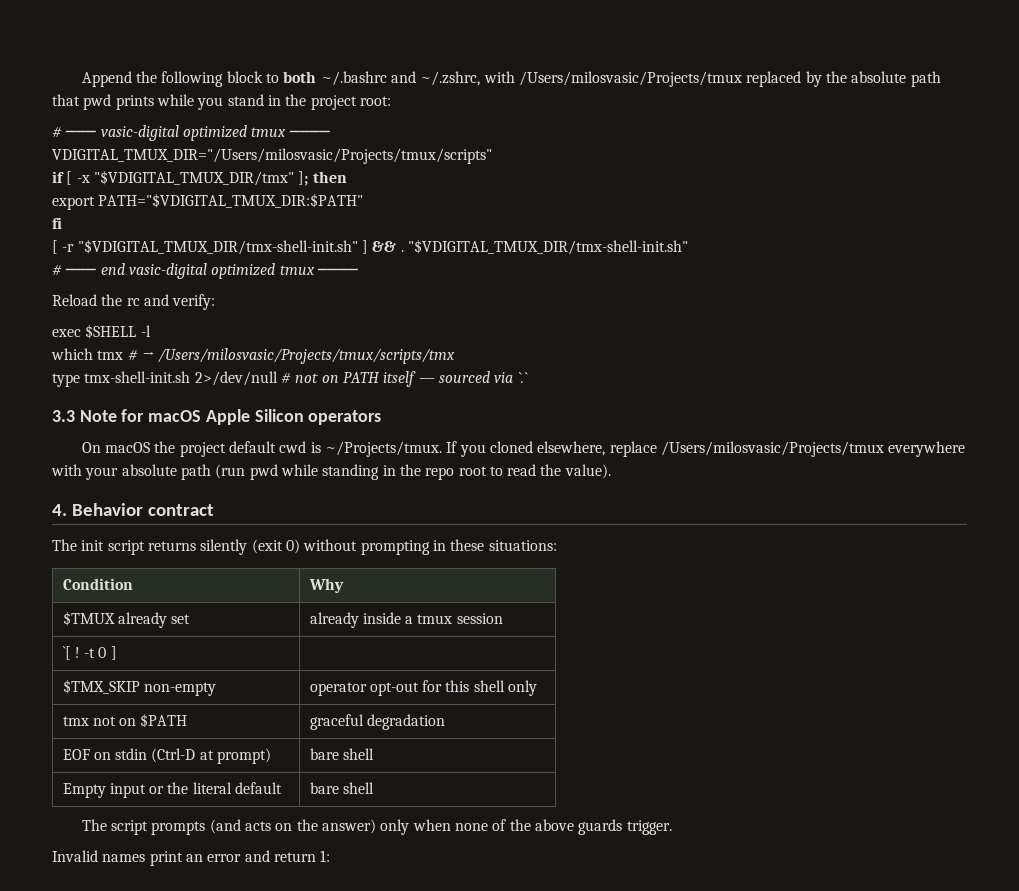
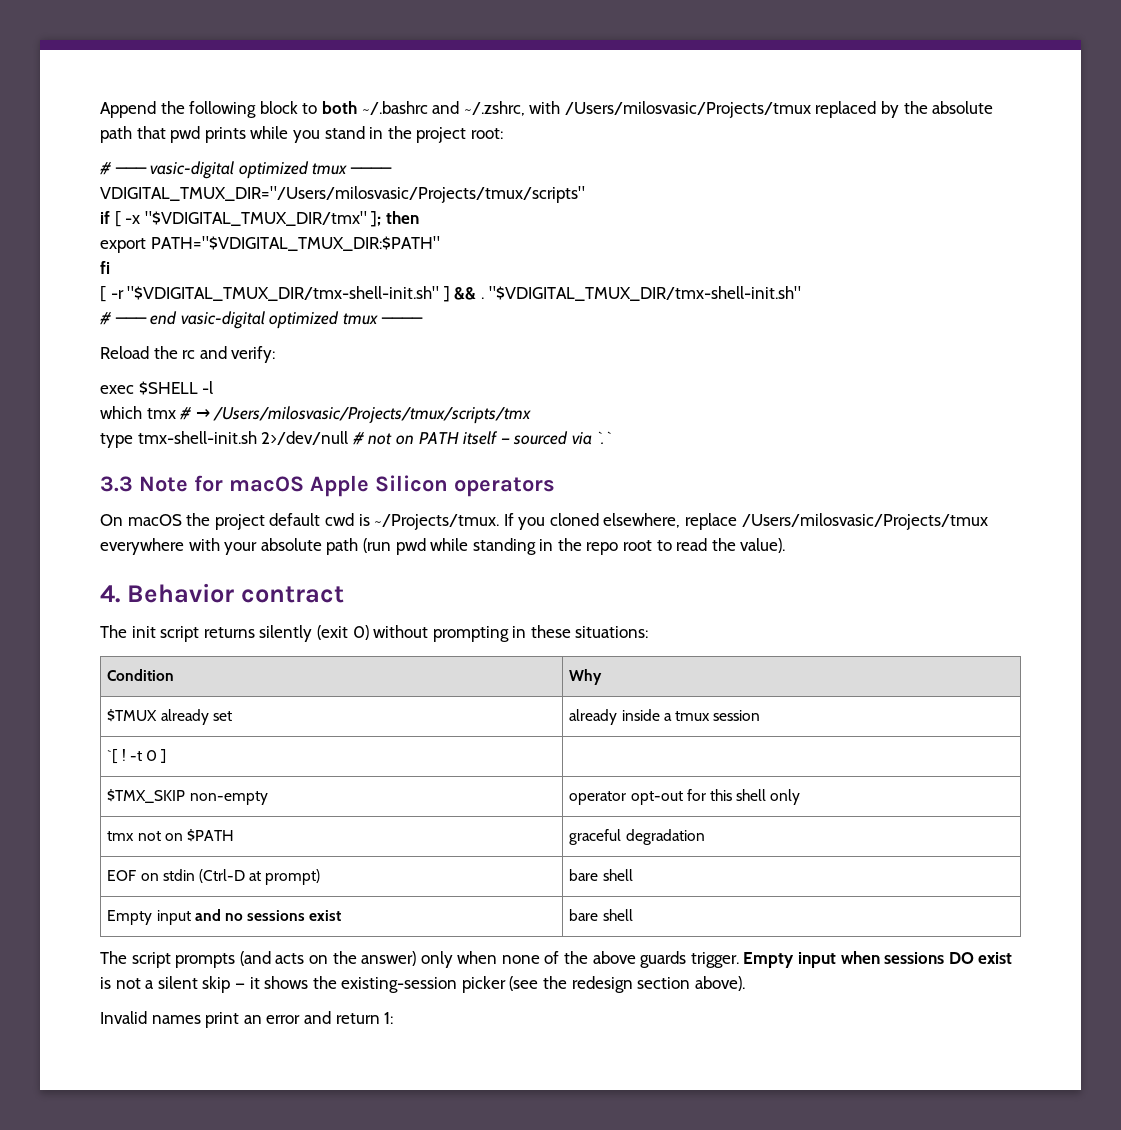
- Empty input or the literal default | bare shell
+ Empty input and no sessions exist | bare shell
+ Empty input when sessions DO exist is not a silent skip — it shows the existing-session picker (see the redesign section above).

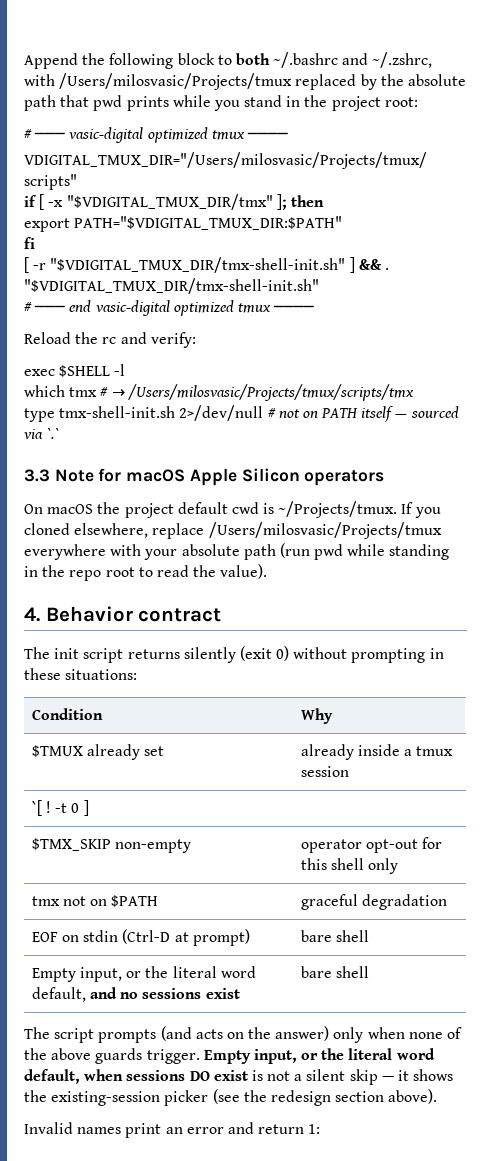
- Empty input and no sessions exist | bare shell
+ Empty input, or the literal word default, and no sessions exist | bare shell
- Empty input when sessions DO exist is not a silent skip — it shows the existing-session picker (see the redesign section above).
+ Empty input, or the literal word default, when sessions DO exist is not a silent skip — it shows the existing-session picker (see the redesign section above).

